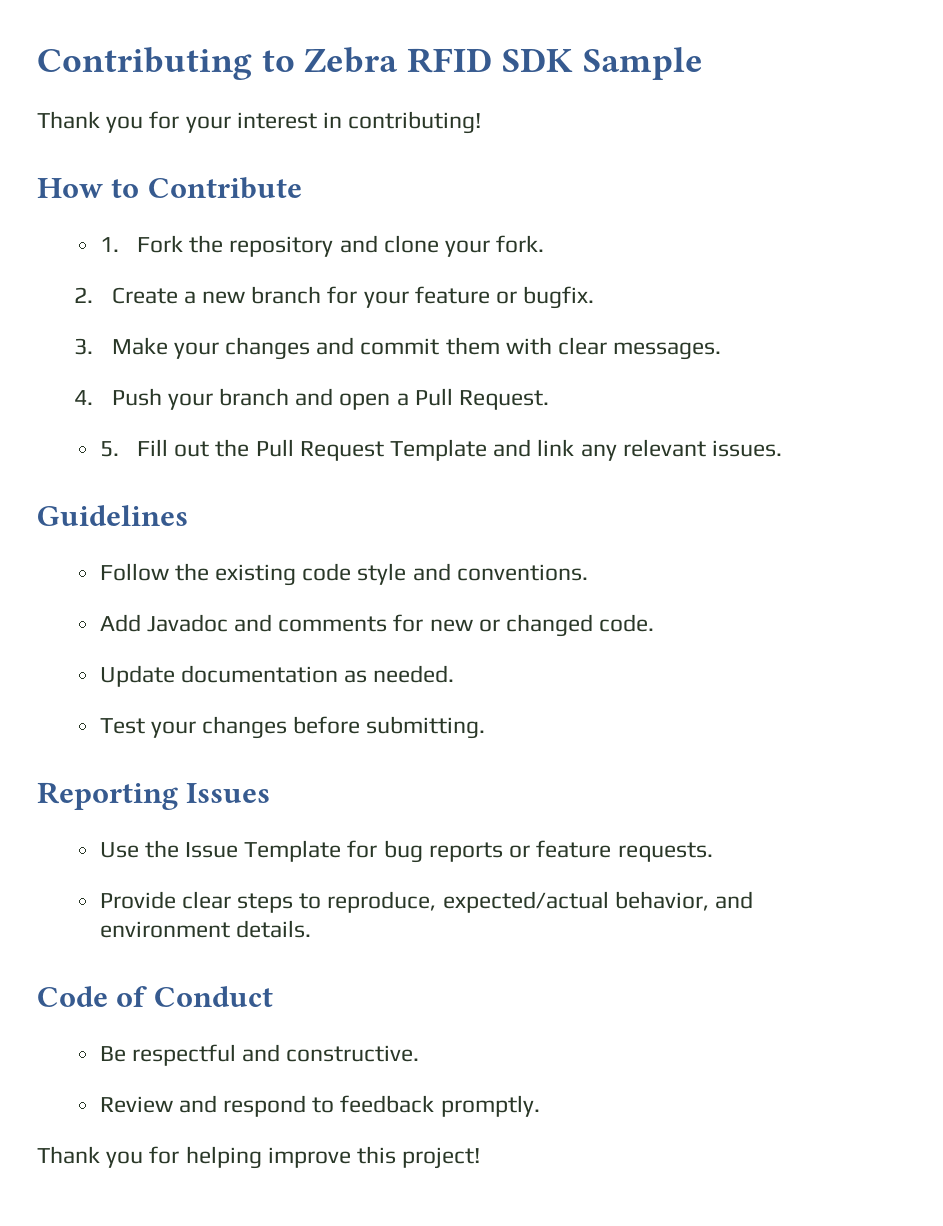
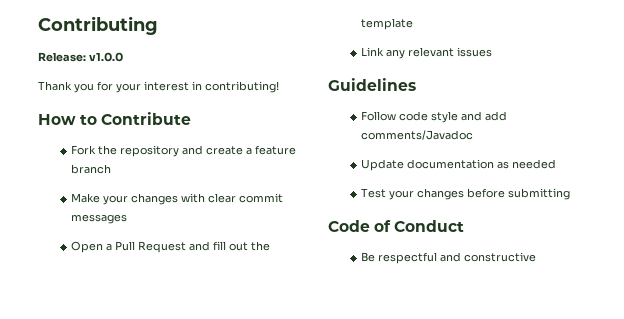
- Contributing to Zebra RFID SDK Sample
+ Contributing
+ Release: v1.0.0
- 1. Fork the repository and clone your fork.
- 2. Create a new branch for your feature or bugfix.
- 3. Make your changes and commit them with clear messages.
- 4. Push your branch and open a Pull Request.
- 5. Fill out the Pull Request Template and link any relevant issues.
+ Fork the repository and create a feature branch
+ Make your changes with clear commit messages
+ Open a Pull Request and fill out the template
+ Link any relevant issues
- Follow the existing code style and conventions.
- Add Javadoc and comments for new or changed code.
+ Follow code style and add comments/Javadoc
- Update documentation as needed.
+ Update documentation as needed
- Test your changes before submitting.
- Reporting Issues
- Use the Issue Template for bug reports or feature requests.
- Provide clear steps to reproduce, expected/actual behavior, and environment details.
+ Test your changes before submitting
- Be respectful and constructive.
- Review and respond to feedback promptly.
- Thank you for helping improve this project!
+ Be respectful and constructive

